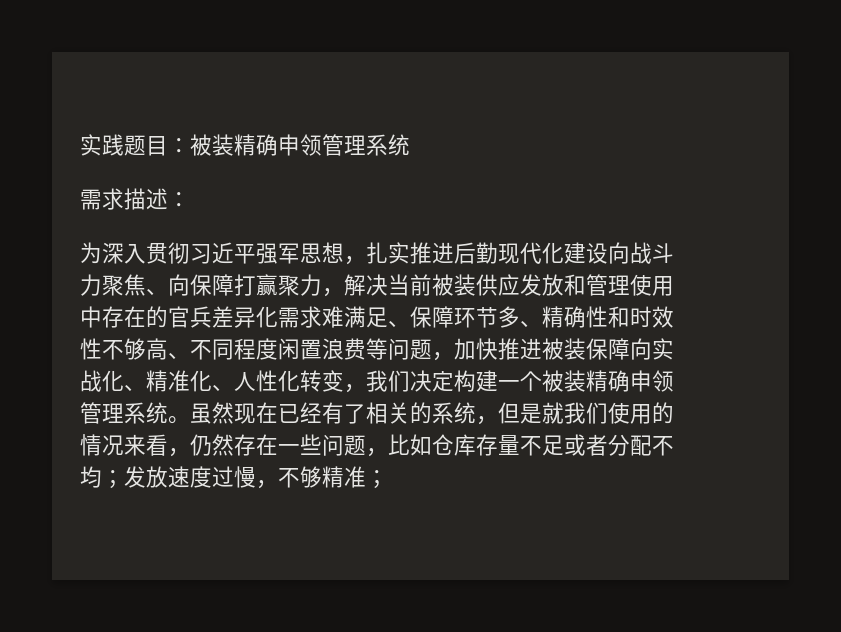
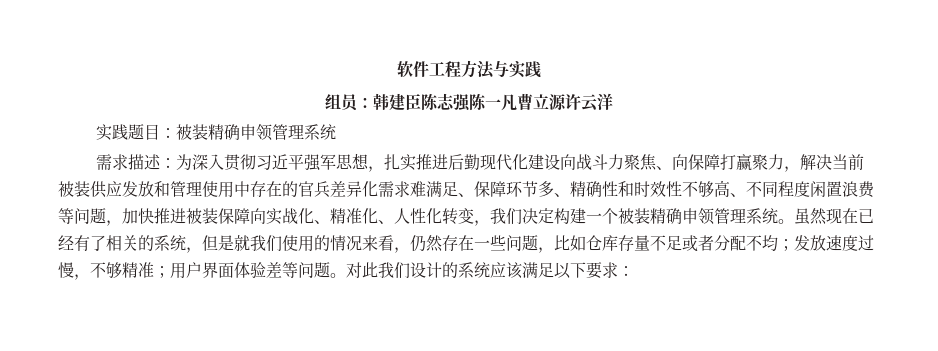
+ 软件工程方法与实践
+ 组员：韩建臣陈志强陈一凡曹立源许云洋
- 需求描述：
- 为深入贯彻习近平强军思想，扎实推进后勤现代化建设向战斗力聚焦、向保障打赢聚力，解决当前被装供应发放和管理使用中存在的官兵差异化需求难满足、保障环节多、精确性和时效性不够高、不同程度闲置浪费等问题，加快推进被装保障向实战化、精准化、人性化转变，我们决定构建一个被装精确申领管理系统。
+ 需求描述：为深入贯彻习近平强军思想，扎实推进后勤现代化建设向战斗力聚焦、向保障打赢聚力，解决当前被装供应发放和管理使用中存在的官兵差异化需求难满足、保障环节多、精确性和时效性不够高、不同程度闲置浪费等问题，加快推进被装保障向实战化、精准化、人性化转变，我们决定构建一个被装精确申领管理系统。
- 虽然现在已经有了相关的系统，但是就我们使用的情况来看，仍然存在一些问题，比如仓库存量不足或者分配不均；发放速度过慢，不够精准；
+ 虽然现在已经有了相关的系统，但是就我们使用的情况来看，仍然存在一些问题，比如仓库存量不足或者分配不均；发放速度过慢，不够精准；用户界面体验差等问题。对此我们设计的系统应该满足以下要求：

